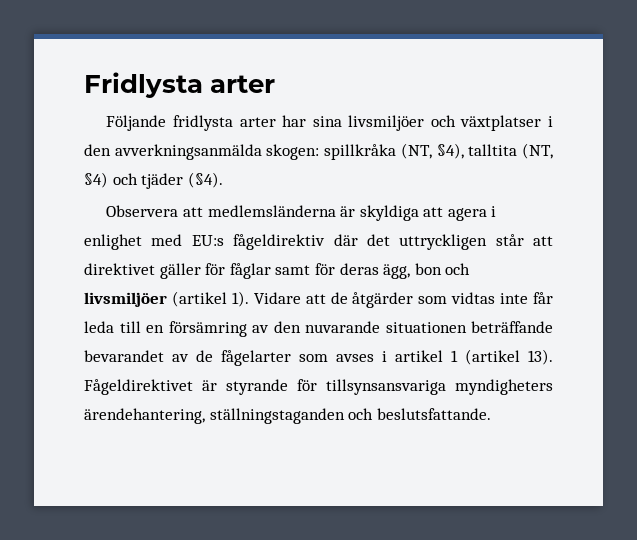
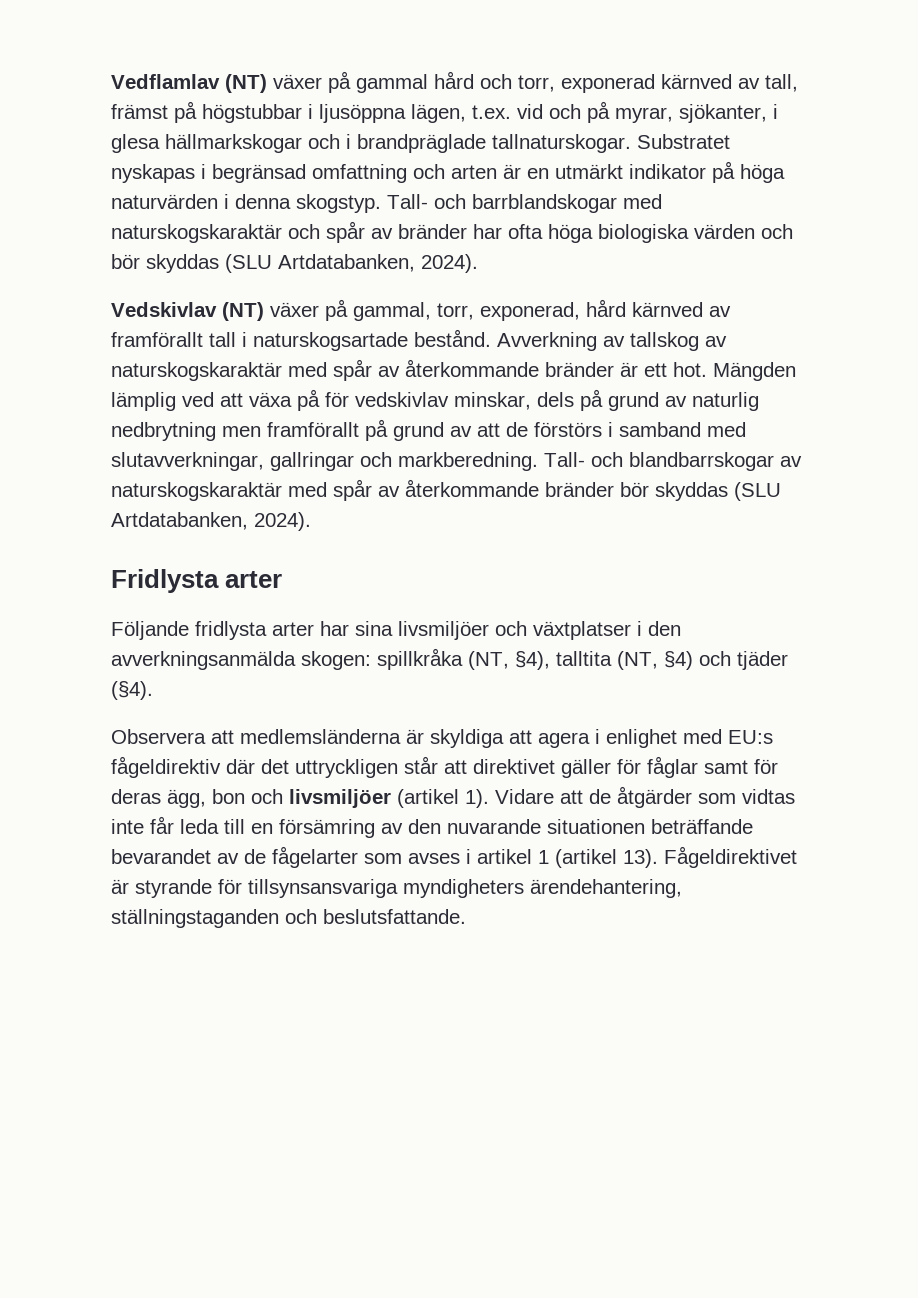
+ Vedflamlav (NT) växer på gammal hård och torr, exponerad kärnved av tall, främst på högstubbar i ljusöppna lägen, t.ex. vid och på myrar, sjökanter, i glesa hällmarkskogar och i brandpräglade tallnaturskogar. Substratet nyskapas i begränsad omfattning och arten är en utmärkt indikator på höga naturvärden i denna skogstyp. Tall- och barrblandskogar med naturskogskaraktär och spår av bränder har ofta höga biologiska värden och bör skyddas (SLU Artdatabanken, 2024).
+ Vedskivlav (NT) växer på gammal, torr, exponerad, hård kärnved av framförallt tall i naturskogsartade bestånd. Avverkning av tallskog av naturskogskaraktär med spår av återkommande bränder är ett hot. Mängden lämplig ved att växa på för vedskivlav minskar, dels på grund av naturlig nedbrytning men framförallt på grund av att de förstörs i samband med slutavverkningar, gallringar och markberedning. Tall- och blandbarrskogar av naturskogskaraktär med spår av återkommande bränder bör skyddas (SLU Artdatabanken, 2024).

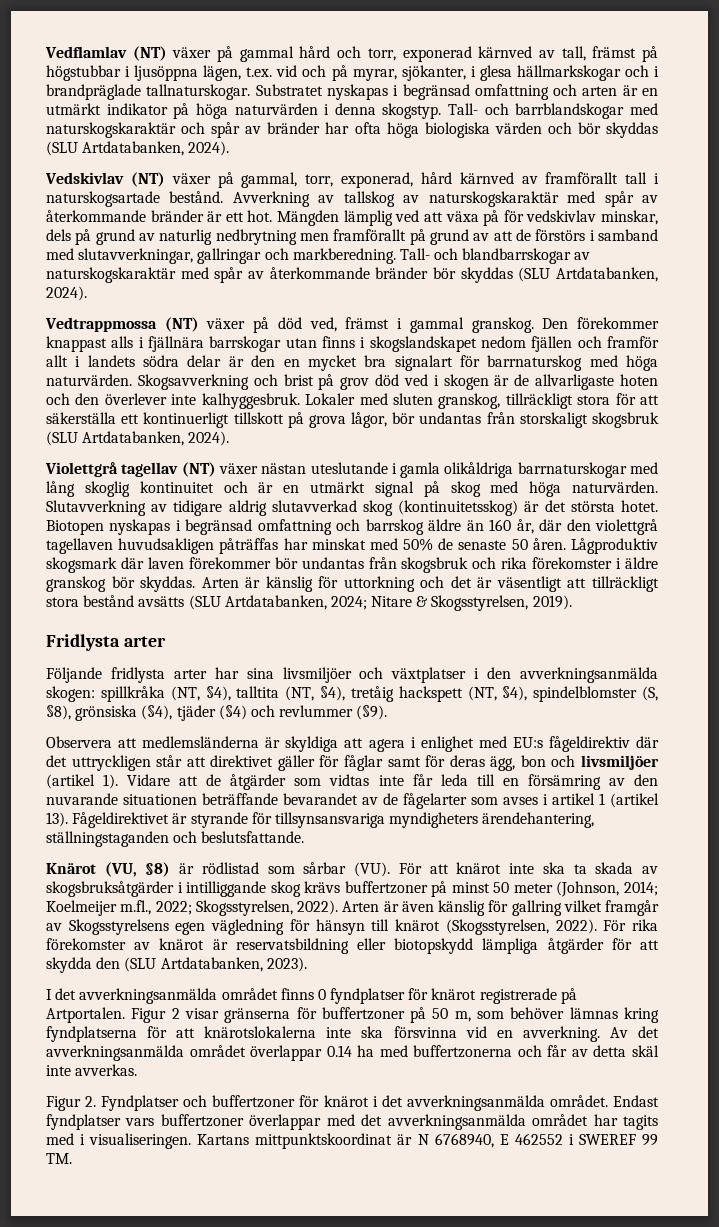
+ Vedtrappmossa (NT) växer på död ved, främst i gammal granskog. Den förekommer knappast alls i fjällnära barrskogar utan finns i skogslandskapet nedom fjällen och framför allt i landets södra delar är den en mycket bra signalart för barrnaturskog med höga naturvärden. Skogsavverkning och brist på grov död ved i skogen är de allvarligaste hoten och den överlever inte kalhyggesbruk. Lokaler med sluten granskog, tillräckligt stora för att säkerställa ett kontinuerligt tillskott på grova lågor, bör undantas från storskaligt skogsbruk (SLU Artdatabanken, 2024).
+ Violettgrå tagellav (NT) växer nästan uteslutande i gamla olikåldriga barrnaturskogar med lång skoglig kontinuitet och är en utmärkt signal på skog med höga naturvärden. Slutavverkning av tidigare aldrig slutavverkad skog (kontinuitetsskog) är det största hotet. Biotopen nyskapas i begränsad omfattning och barrskog äldre än 160 år, där den violettgrå tagellaven huvudsakligen påträffas har minskat med 50% de senaste 50 åren. Lågproduktiv skogsmark där laven förekommer bör undantas från skogsbruk och rika förekomster i äldre granskog bör skyddas. Arten är känslig för uttorkning och det är väsentligt att tillräckligt stora bestånd avsätts (SLU Artdatabanken, 2024; Nitare & Skogsstyrelsen, 2019).
- Följande fridlysta arter har sina livsmiljöer och växtplatser i den avverkningsanmälda skogen: spillkråka (NT, §4), talltita (NT, §4) och tjäder (§4).
+ Följande fridlysta arter har sina livsmiljöer och växtplatser i den avverkningsanmälda skogen: spillkråka (NT, §4), talltita (NT, §4), tretåig hackspett (NT, §4), spindelblomster (S, §8), grönsiska (§4), tjäder (§4) och revlummer (§9).
+ Knärot (VU, §8) är rödlistad som sårbar (VU). För att knärot inte ska ta skada av skogsbruksåtgärder i intilliggande skog krävs buffertzoner på minst 50 meter (Johnson, 2014; Koelmeijer m.fl., 2022; Skogsstyrelsen, 2022). Arten är även känslig för gallring vilket framgår av Skogsstyrelsens egen vägledning för hänsyn till knärot (Skogsstyrelsen, 2022). För rika förekomster av knärot är reservatsbildning eller biotopskydd lämpliga åtgärder för att skydda den (SLU Artdatabanken, 2023).
+ I det avverkningsanmälda området finns 0 fyndplatser för knärot registrerade på Artportalen. Figur 2 visar gränserna för buffertzoner på 50 m, som behöver lämnas kring fyndplatserna för att knärotslokalerna inte ska försvinna vid en avverkning. Av det avverkningsanmälda området överlappar 0.14 ha med buffertzonerna och får av detta skäl inte avverkas.
+ Figur 2. Fyndplatser och buffertzoner för knärot i det avverkningsanmälda området. Endast fyndplatser vars buffertzoner överlappar med det avverkningsanmälda området har tagits med i visualiseringen. Kartans mittpunktskoordinat är N 6768940, E 462552 i SWEREF 99 TM.

